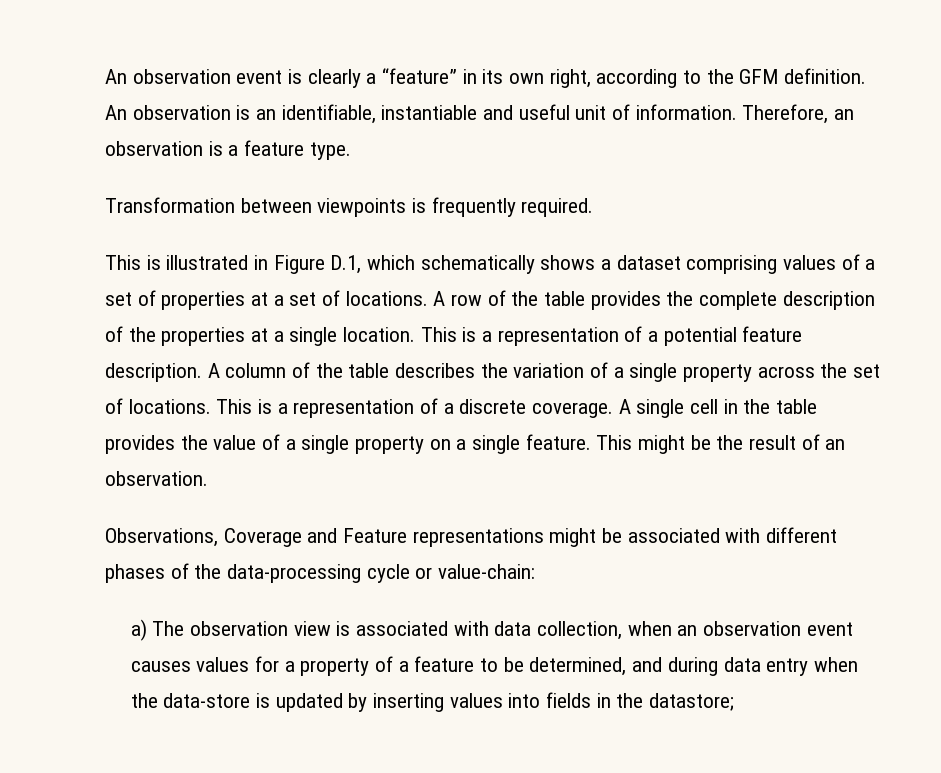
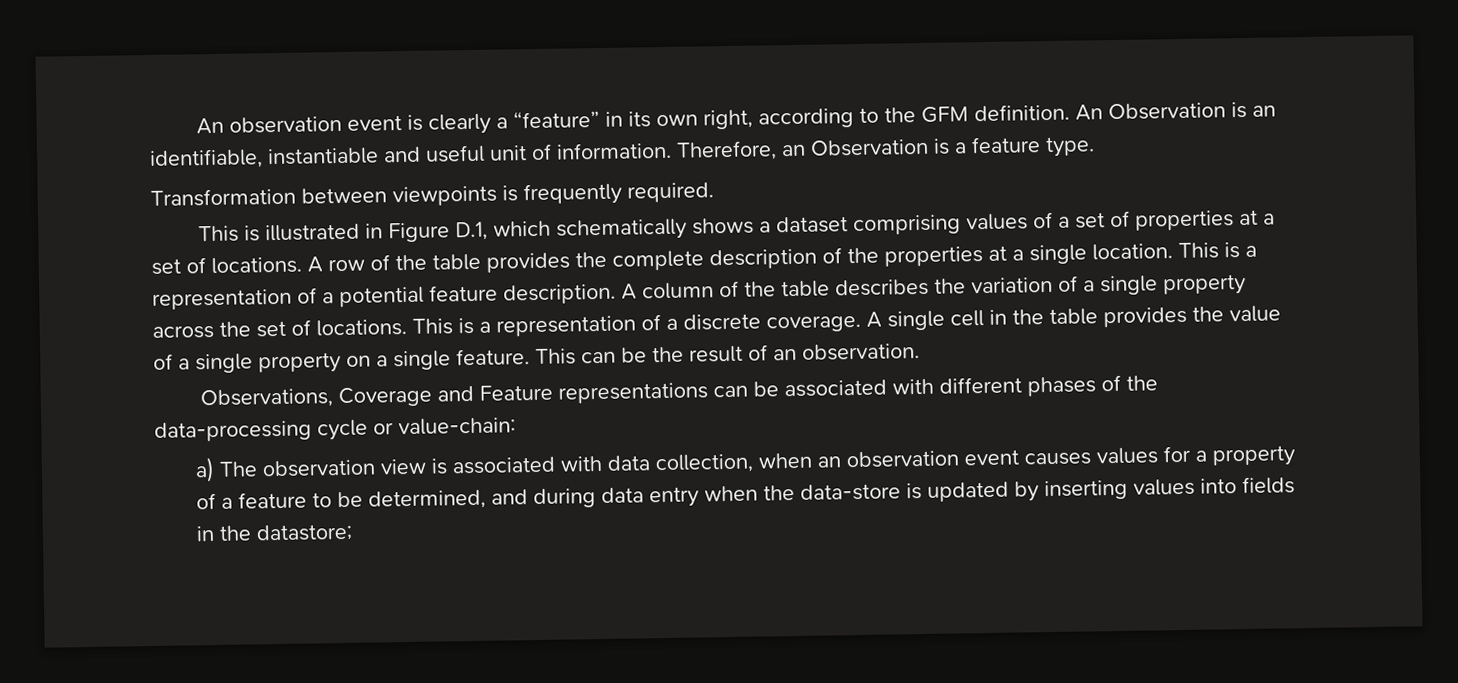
- An observation is an identifiable, instantiable and useful unit of information.
+ An Observation is an identifiable, instantiable and useful unit of information.
- Therefore, an observation is a feature type.
+ Therefore, an Observation is a feature type.
- This might be the result of an observation.
+ This can be the result of an observation.
- Observations, Coverage and Feature representations might be associated with different phases of the data-processing cycle or value-chain:
+ Observations, Coverage and Feature representations can be associated with different phases of the data-processing cycle or value-chain:

